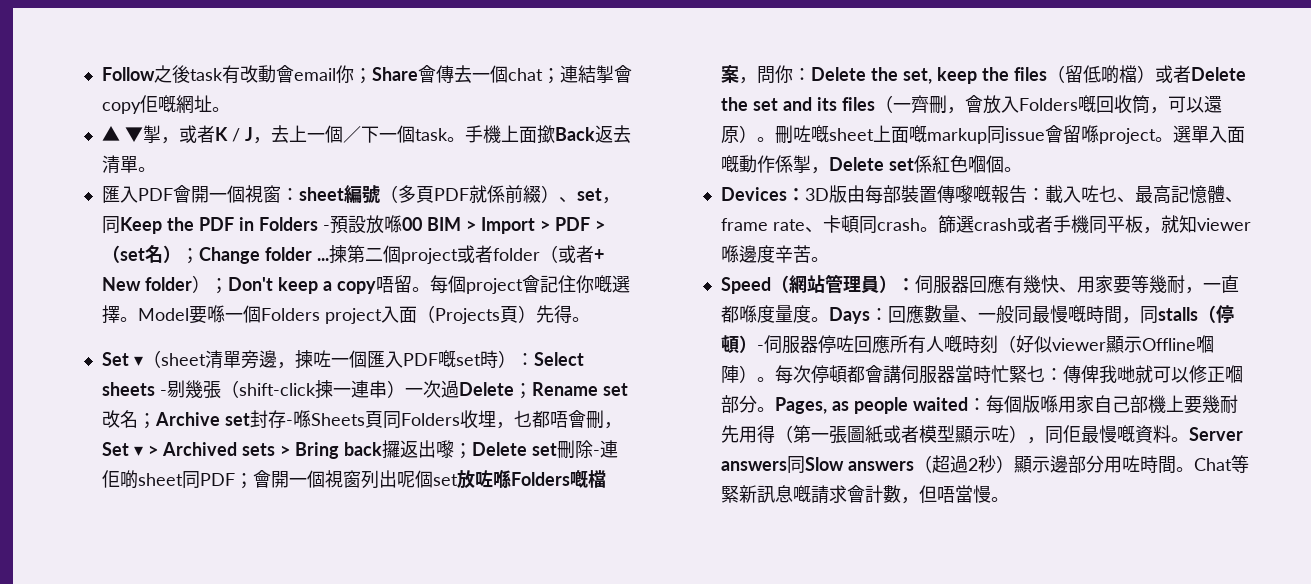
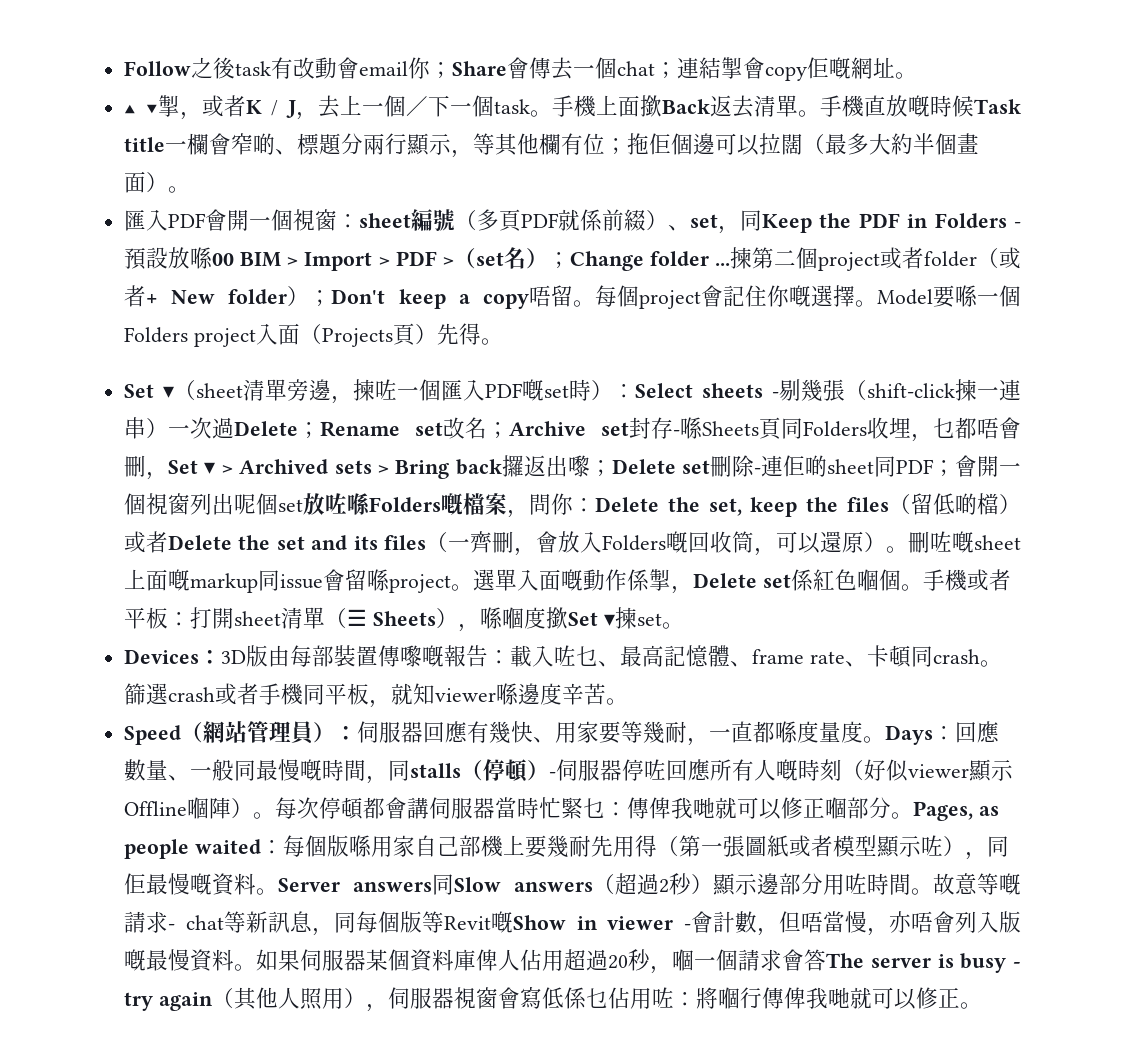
+ 手機直放嘅時候Task title一欄會窄啲、標題分兩行顯示，等其他欄有位；拖佢個邊可以拉闊（最多大約半個畫面）。
+ 手機或者平板：打開sheet清單（☰ Sheets），喺嗰度撳Set ▾揀set。
- Chat等緊新訊息嘅請求會計數，但唔當慢。
+ 故意等嘅請求- chat等新訊息，同每個版等Revit嘅Show in viewer -會計數，但唔當慢，亦唔會列入版嘅最慢資料。如果伺服器某個資料庫俾人佔用超過20秒，嗰一個請求會答The server is busy - try again（其他人照用），伺服器視窗會寫低係乜佔用咗：將嗰行傳俾我哋就可以修正。

